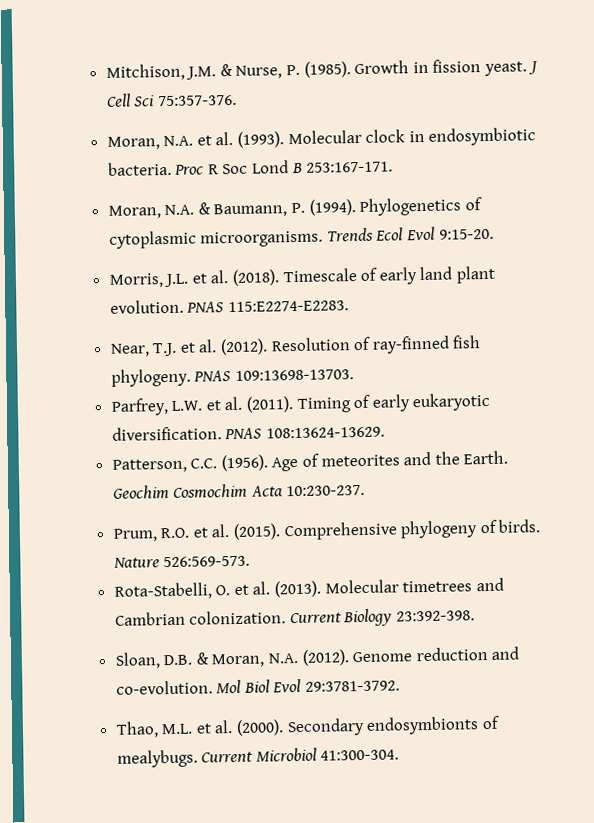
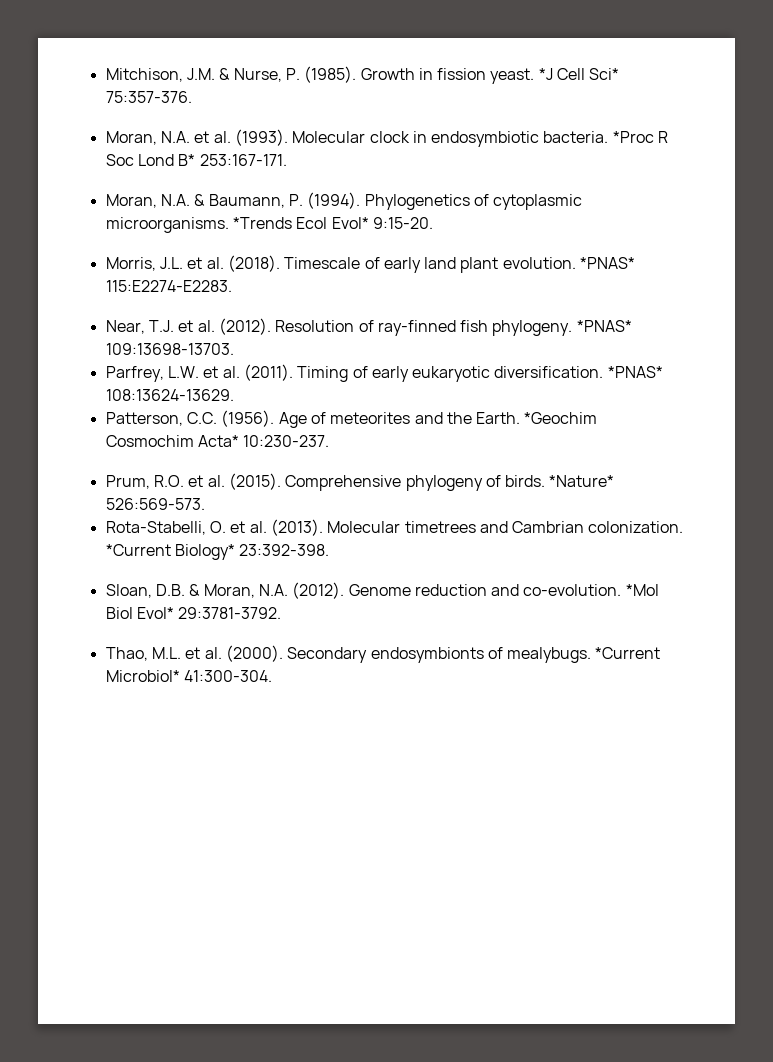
- J Cell Sci 75:357-376.
+ *J Cell Sci* 75:357-376.
- Proc R Soc Lond B 253:167-171.
+ *Proc R Soc Lond B* 253:167-171.
- Trends Ecol Evol 9:15-20.
+ *Trends Ecol Evol* 9:15-20.
- PNAS 115:E2274-E2283.
+ *PNAS* 115:E2274-E2283.
- PNAS 109:13698-13703.
+ *PNAS* 109:13698-13703.
- PNAS 108:13624-13629.
+ *PNAS* 108:13624-13629.
- Geochim Cosmochim Acta 10:230-237.
+ *Geochim Cosmochim Acta* 10:230-237.
- Nature 526:569-573.
+ *Nature* 526:569-573.
- Current Biology 23:392-398.
+ *Current Biology* 23:392-398.
- Mol Biol Evol 29:3781-3792.
+ *Mol Biol Evol* 29:3781-3792.
- Current Microbiol 41:300-304.
+ *Current Microbiol* 41:300-304.

